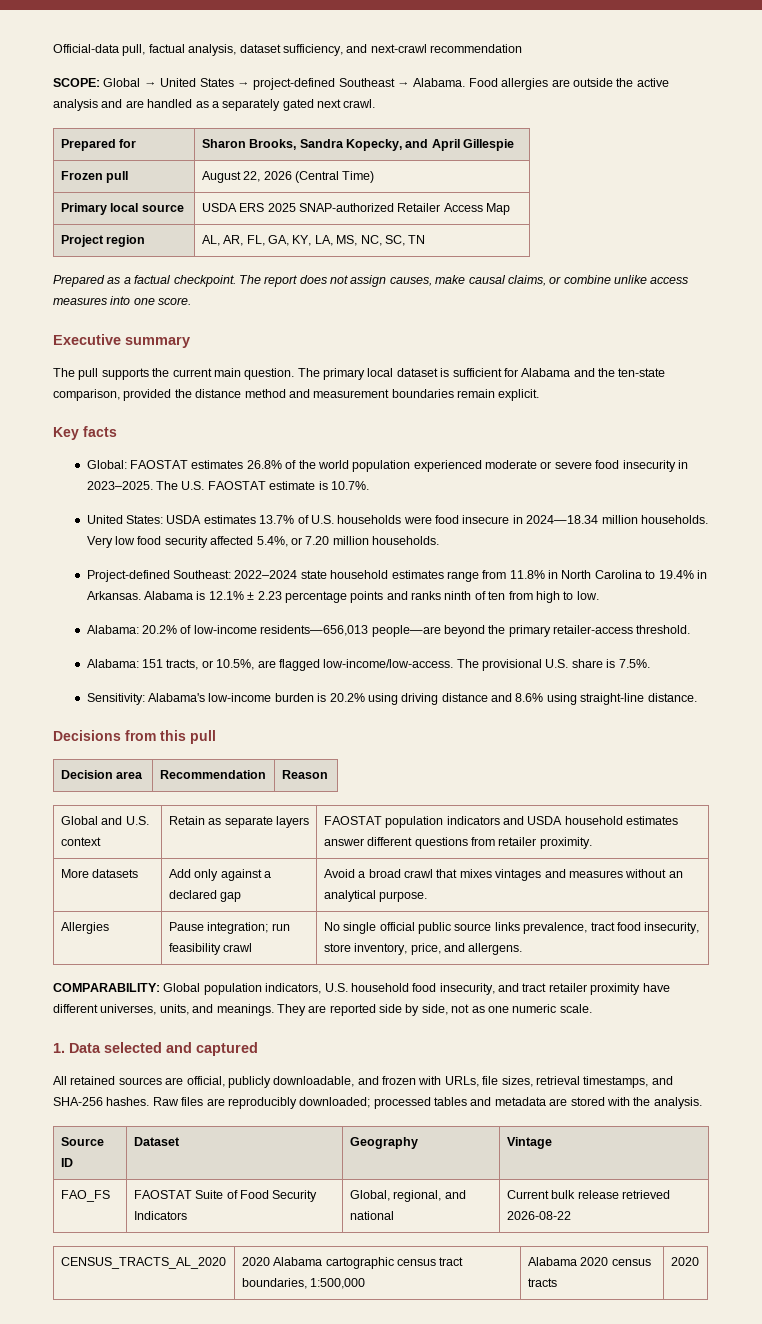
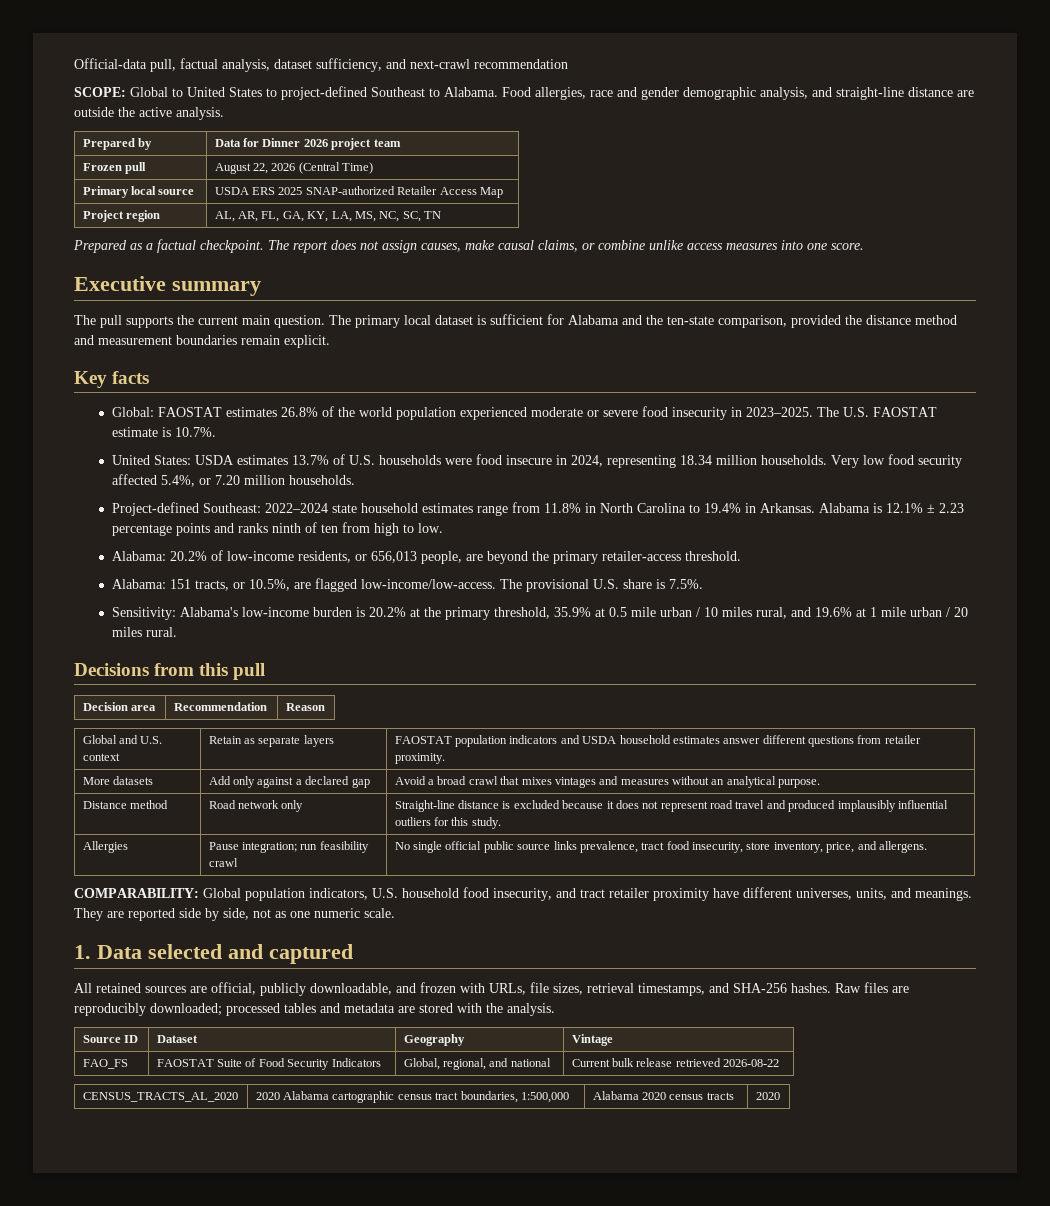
- SCOPE: Global → United States → project-defined Southeast → Alabama.
+ SCOPE: Global to United States to project-defined Southeast to Alabama.
- Food allergies are outside the active analysis and are handled as a separately gated next crawl.
- Prepared for | Sharon Brooks, Sandra Kopecky, and April Gillespie
+ Food allergies, race and gender demographic analysis, and straight-line distance are outside the active analysis.
+ Prepared by | Data for Dinner 2026 project team
- United States: USDA estimates 13.7% of U.S. households were food insecure in 2024—18.34 million households.
+ United States: USDA estimates 13.7% of U.S. households were food insecure in 2024, representing 18.34 million households.
- Alabama: 20.2% of low-income residents—656,013 people—are beyond the primary retailer-access threshold.
+ Alabama: 20.2% of low-income residents, or 656,013 people, are beyond the primary retailer-access threshold.
- Sensitivity: Alabama's low-income burden is 20.2% using driving distance and 8.6% using straight-line distance.
+ Sensitivity: Alabama's low-income burden is 20.2% at the primary threshold, 35.9% at 0.5 mile urban / 10 miles rural, and 19.6% at 1 mile urban / 20 miles rural.
+ Distance method | Road network only | Straight-line distance is excluded because it does not represent road travel and produced implausibly influential outliers for this study.

